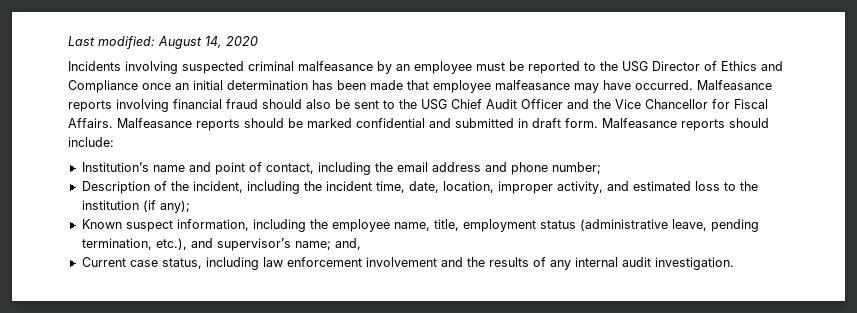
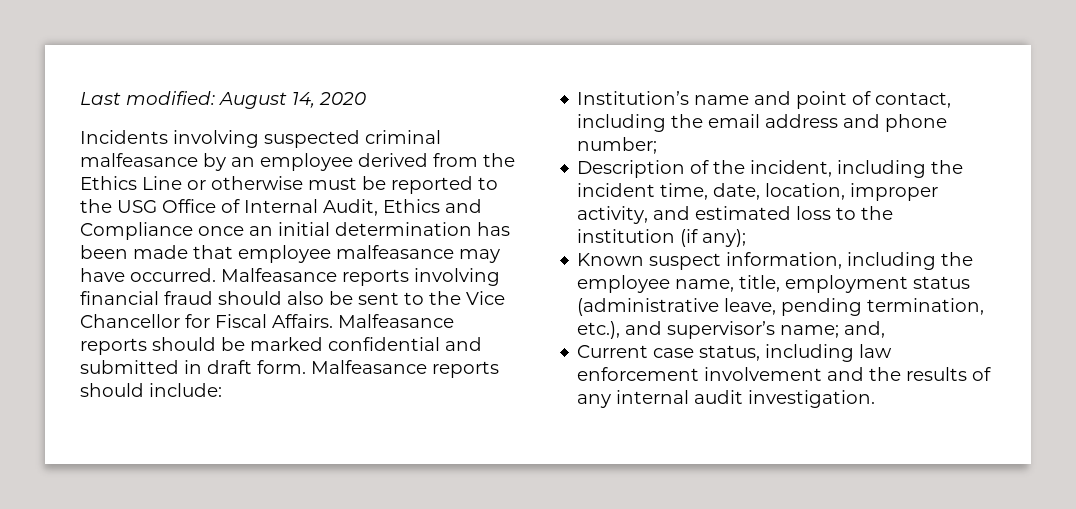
- Incidents involving suspected criminal malfeasance by an employee must be reported to the USG Director of Ethics and Compliance once an initial determination has been made that employee malfeasance may have occurred.
+ Incidents involving suspected criminal malfeasance by an employee derived from the Ethics Line or otherwise must be reported to the USG Office of Internal Audit, Ethics and Compliance once an initial determination has been made that employee malfeasance may have occurred.
- Malfeasance reports involving financial fraud should also be sent to the USG Chief Audit Officer and the Vice Chancellor for Fiscal Affairs.
+ Malfeasance reports involving financial fraud should also be sent to the Vice Chancellor for Fiscal Affairs.

